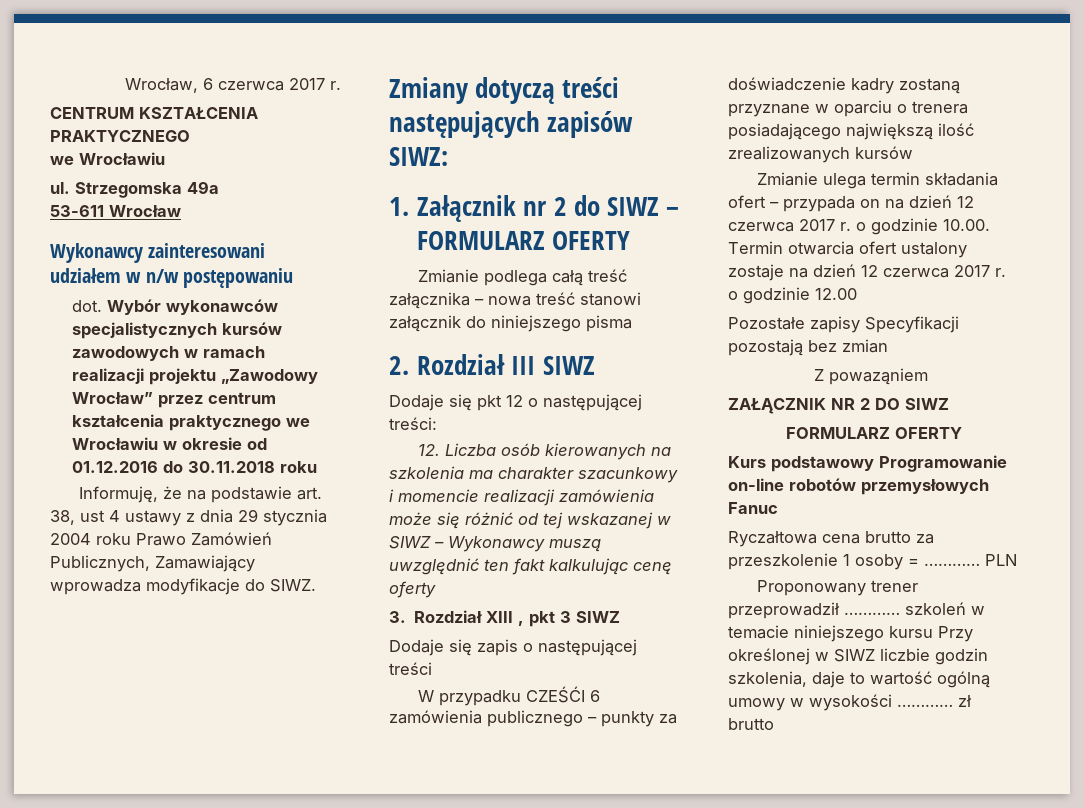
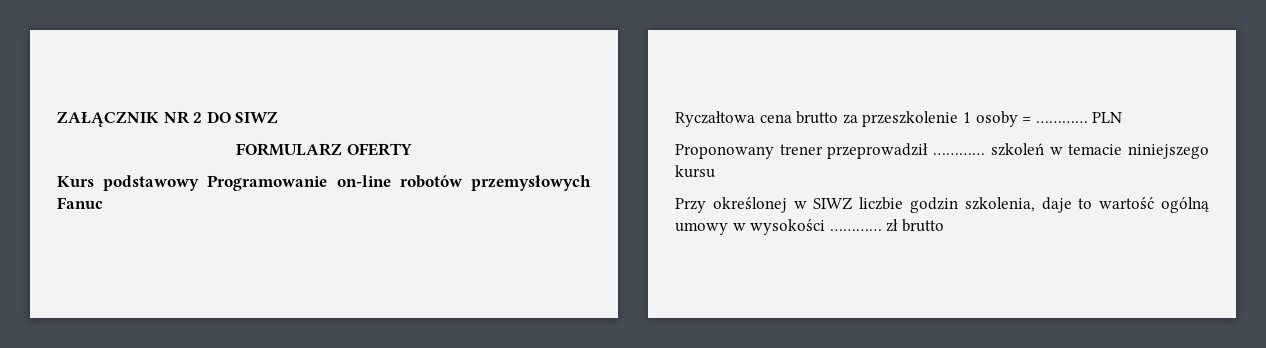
- Wrocław, 6 czerwca 2017 r.
- CENTRUM KSZTAŁCENIA PRAKTYCZNEGO
- we Wrocławiu
- ul. Strzegomska 49a
- 53-611 Wrocław
- Wykonawcy zainteresowani udziałem w n/w postępowaniu
- dot. Wybór wykonawców specjalistycznych kursów zawodowych w ramach realizacji projektu „Zawodowy Wrocław” przez centrum kształcenia praktycznego we Wrocławiu w okresie od 01.12.2016 do 30.11.2018 roku
- Informuję, że na podstawie art. 38, ust 4 ustawy z dnia 29 stycznia 2004 roku Prawo Zamówień Publicznych, Zamawiający wprowadza modyfikacje do SIWZ.
- Zmiany dotyczą treści następujących zapisów SIWZ:
- 1. Załącznik nr 2 do SIWZ – FORMULARZ OFERTY
- Zmianie podlega całą treść załącznika – nowa treść stanowi załącznik do niniejszego pisma
- 2. Rozdział III SIWZ
- Dodaje się pkt 12 o następującej treści:
- 12. Liczba osób kierowanych na szkolenia ma charakter szacunkowy i momencie realizacji zamówienia może się różnić od tej wskazanej w SIWZ – Wykonawcy muszą uwzględnić ten fakt kalkulując cenę oferty
- 3. Rozdział XIII , pkt 3 SIWZ
- Dodaje się zapis o następującej treści
- W przypadku CZEŚĆI 6 zamówienia publicznego – punkty za doświadczenie kadry zostaną przyznane w oparciu o trenera posiadającego największą ilość zrealizowanych kursów
- Zmianie ulega termin składania ofert – przypada on na dzień 12 czerwca 2017 r. o godzinie 10.00. Termin otwarcia ofert ustalony zostaje na dzień 12 czerwca 2017 r. o godzinie 12.00
- Pozostałe zapisy Specyfikacji pozostają bez zmian
- Z powaząniem
- Proponowany trener przeprowadził ………… szkoleń w temacie niniejszego kursu Przy określonej w SIWZ liczbie godzin szkolenia, daje to wartość ogólną umowy w wysokości ………… zł brutto
+ Proponowany trener przeprowadził ………… szkoleń w temacie niniejszego kursu
+ Przy określonej w SIWZ liczbie godzin szkolenia, daje to wartość ogólną umowy w wysokości ………… zł brutto

